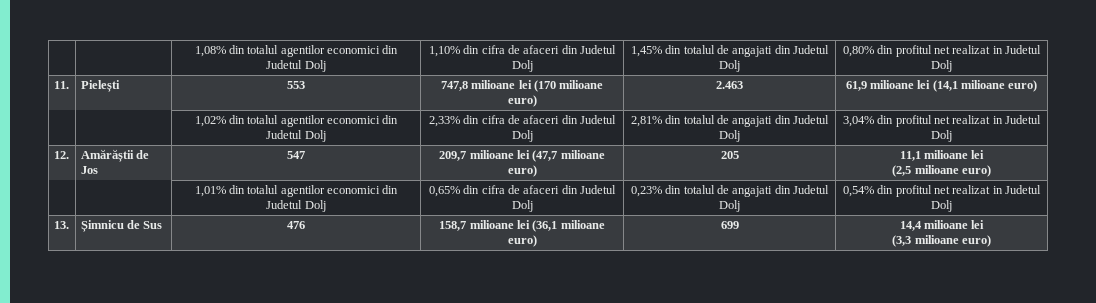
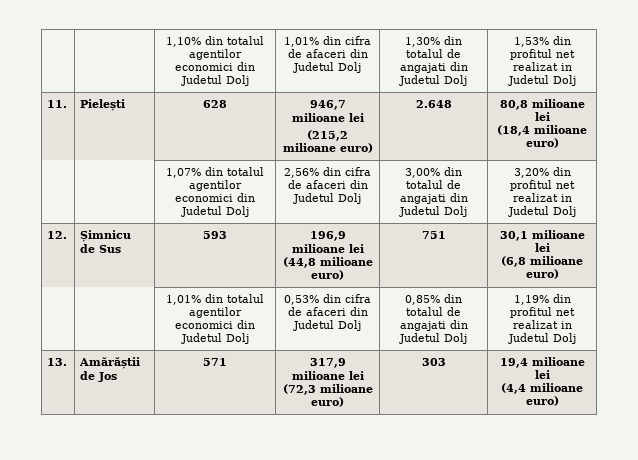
- | | 1,08% din totalul agentilor economici din Judetul Dolj | 1,10% din cifra de afaceri din Judetul Dolj | 1,45% din totalul de angajati din Judetul Dolj | 0,80% din profitul net realizat in Judetul Dolj
+ | | 1,10% din totalul agentilor economici din Judetul Dolj | 1,01% din cifra de afaceri din Judetul Dolj | 1,30% din totalul de angajati din Judetul Dolj | 1,53% din profitul net realizat in Judetul Dolj
- 11. | Pielești | 553 | 747,8 milioane lei (170 milioane euro) | 2.463 | 61,9 milioane lei (14,1 milioane euro)
- | | 1,02% din totalul agentilor economici din Judetul Dolj | 2,33% din cifra de afaceri din Judetul Dolj | 2,81% din totalul de angajati din Judetul Dolj | 3,04% din profitul net realizat in Judetul Dolj
+ 11. | Pielești | 628 | 946,7 milioane lei
+ (215,2 milioane euro) | 2.648 | 80,8 milioane lei
+ (18,4 milioane euro)
+ | | 1,07% din totalul agentilor economici din Judetul Dolj | 2,56% din cifra de afaceri din Judetul Dolj | 3,00% din totalul de angajati din Judetul Dolj | 3,20% din profitul net realizat in Judetul Dolj
- 12. | Amărăștii de Jos | 547 | 209,7 milioane lei (47,7 milioane euro) | 205 | 11,1 milioane lei
- (2,5 milioane euro)
+ 12. | Șimnicu de Sus | 593 | 196,9 milioane lei (44,8 milioane euro) | 751 | 30,1 milioane lei
+ (6,8 milioane euro)
- | | 1,01% din totalul agentilor economici din Judetul Dolj | 0,65% din cifra de afaceri din Judetul Dolj | 0,23% din totalul de angajati din Judetul Dolj | 0,54% din profitul net realizat in Judetul Dolj
+ | | 1,01% din totalul agentilor economici din Judetul Dolj | 0,53% din cifra de afaceri din Judetul Dolj | 0,85% din totalul de angajati din Judetul Dolj | 1,19% din profitul net realizat in Judetul Dolj
- 13. | Șimnicu de Sus | 476 | 158,7 milioane lei (36,1 milioane euro) | 699 | 14,4 milioane lei
- (3,3 milioane euro)
+ 13. | Amărăștii de Jos | 571 | 317,9 milioane lei (72,3 milioane euro) | 303 | 19,4 milioane lei
+ (4,4 milioane euro)

